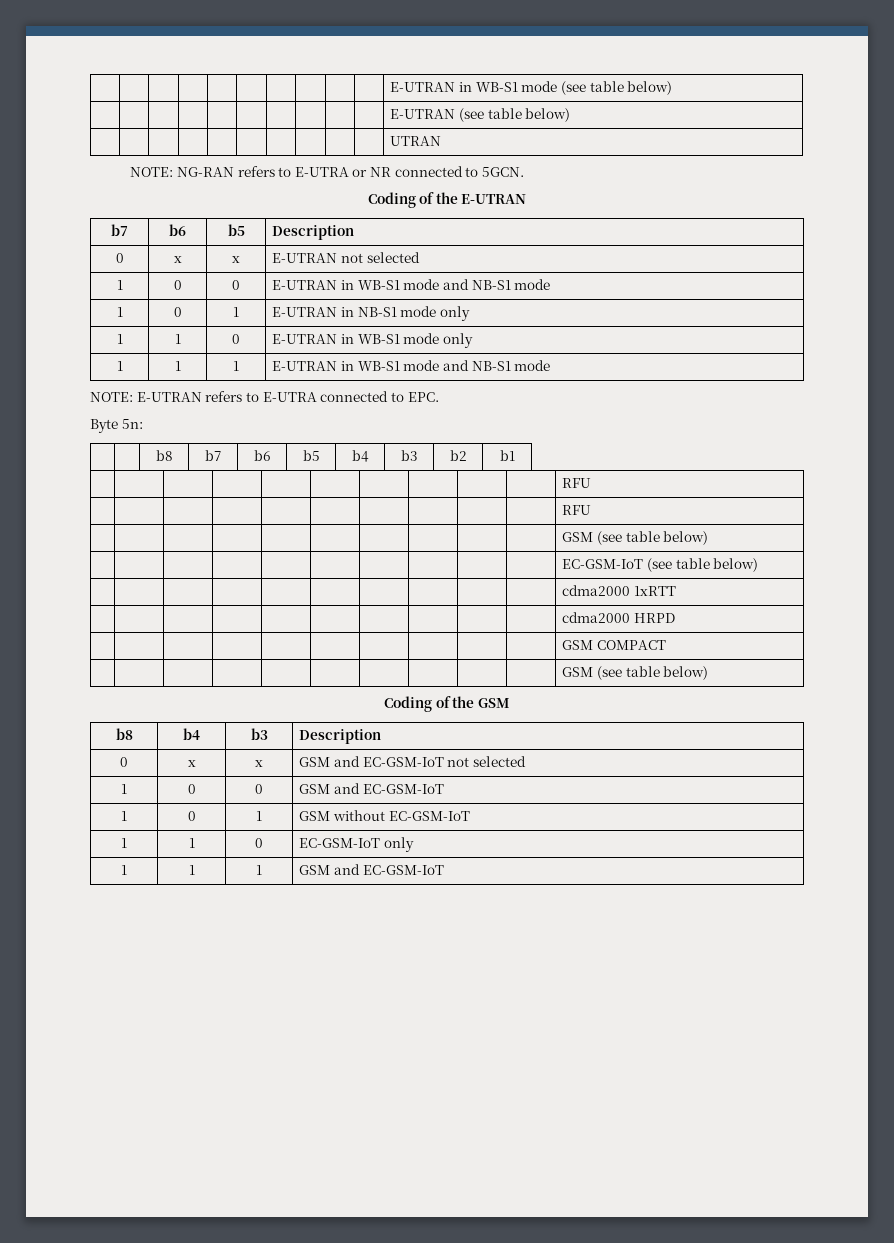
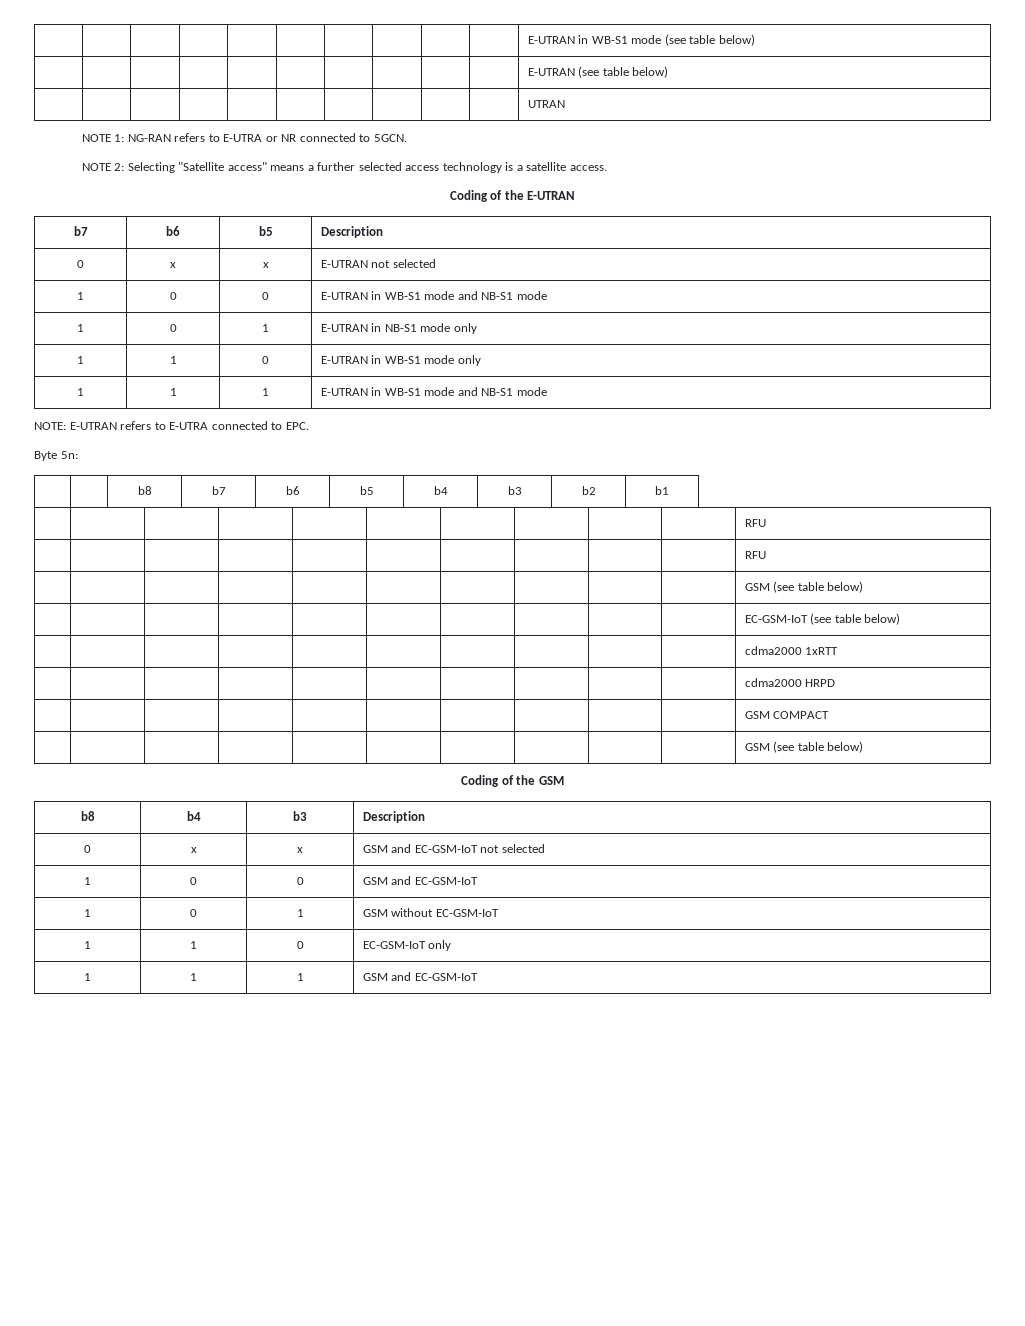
- NOTE: NG-RAN refers to E-UTRA or NR connected to 5GCN.
+ NOTE 1: NG-RAN refers to E-UTRA or NR connected to 5GCN.
+ NOTE 2: Selecting "Satellite access" means a further selected access technology is a satellite access.

